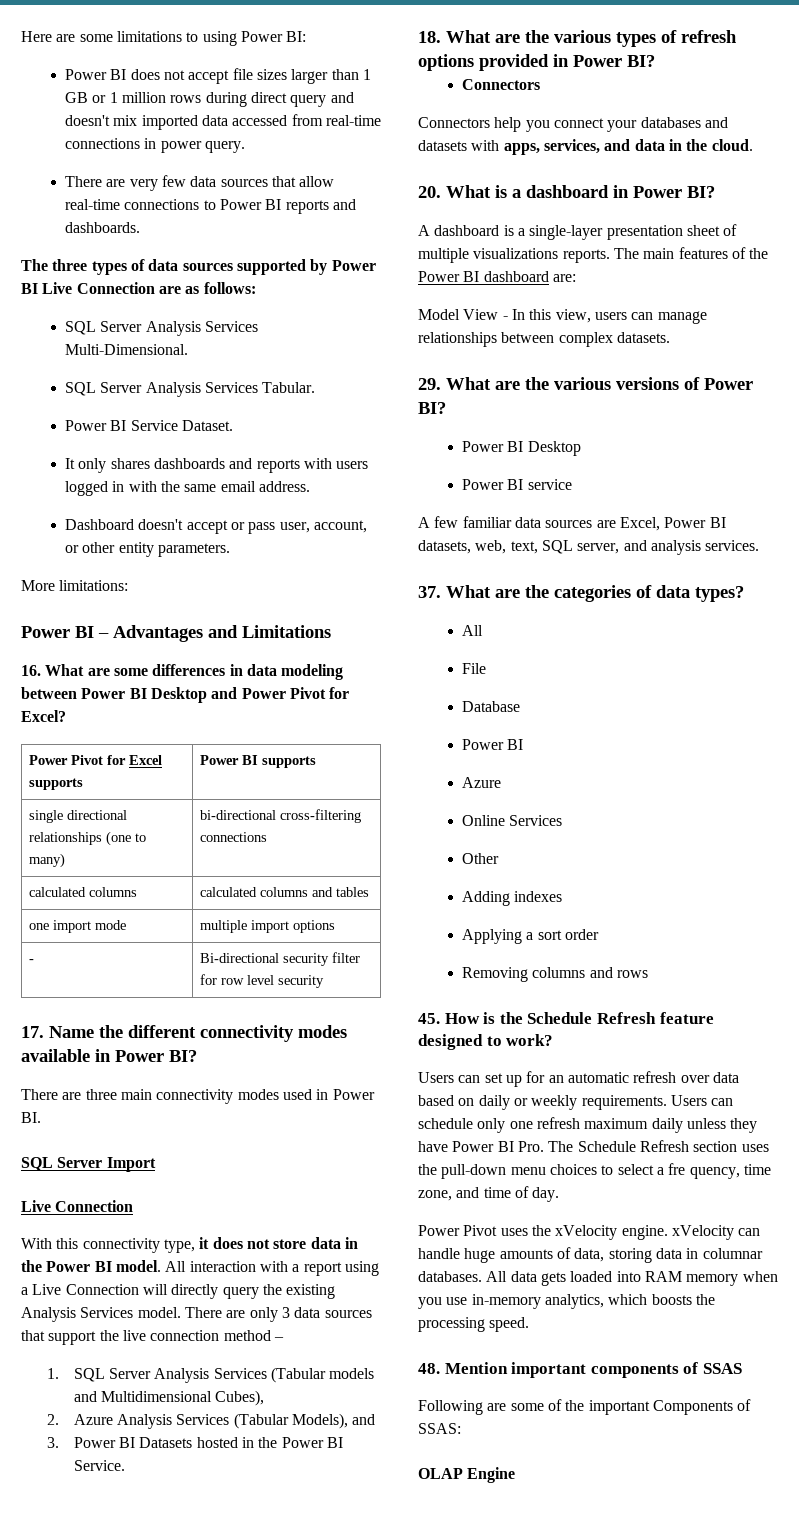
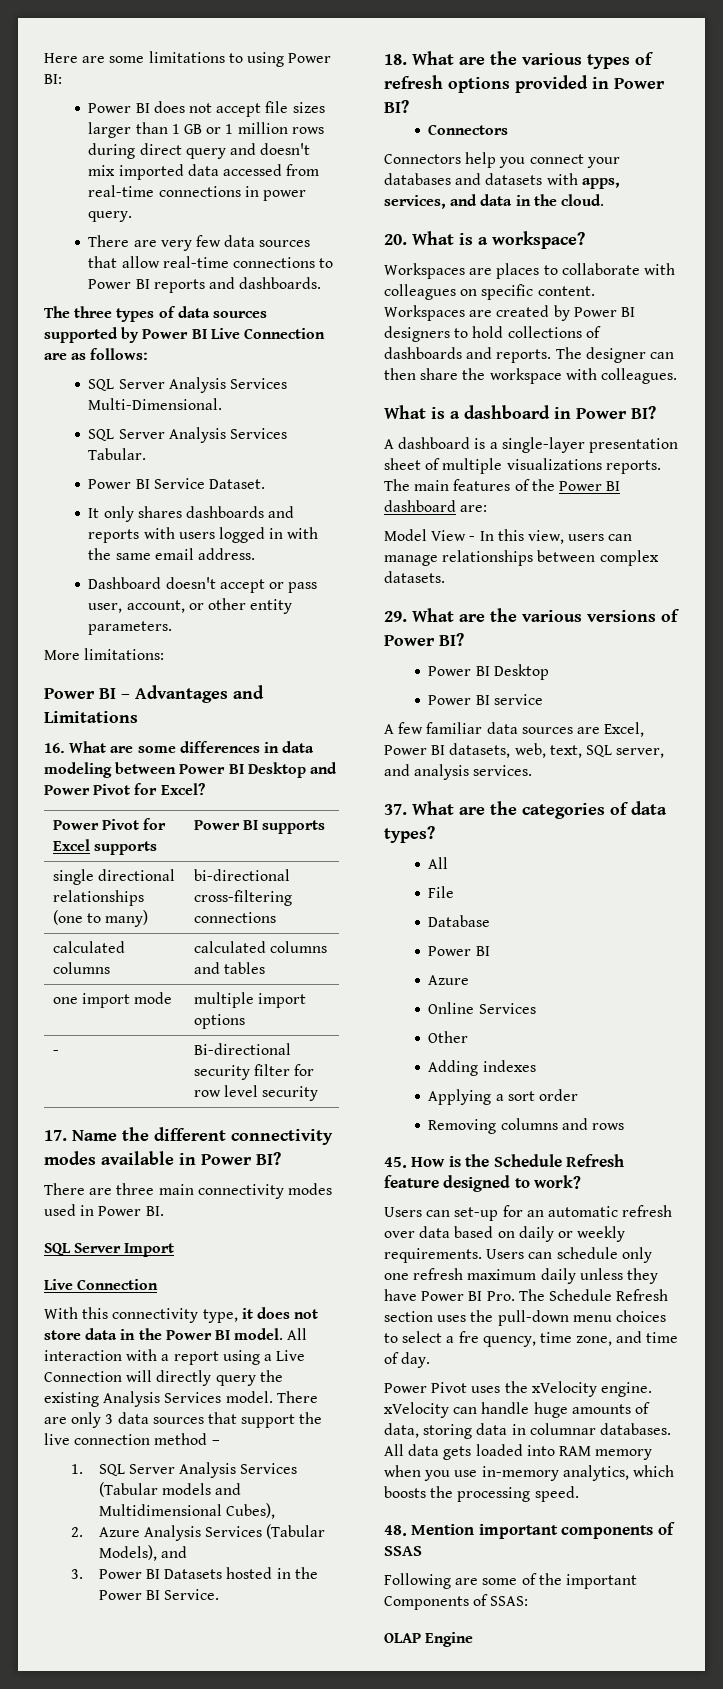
- 20. What is a dashboard in Power BI?
+ 20. What is a workspace?
+ Workspaces are places to collaborate with colleagues on specific content. Workspaces are created by Power BI designers to hold collections of dashboards and reports. The designer can then share the workspace with colleagues.
+ What is a dashboard in Power BI?
- Users can set up for an automatic refresh over data based on daily or weekly requirements.
+ Users can set-up for an automatic refresh over data based on daily or weekly requirements.

